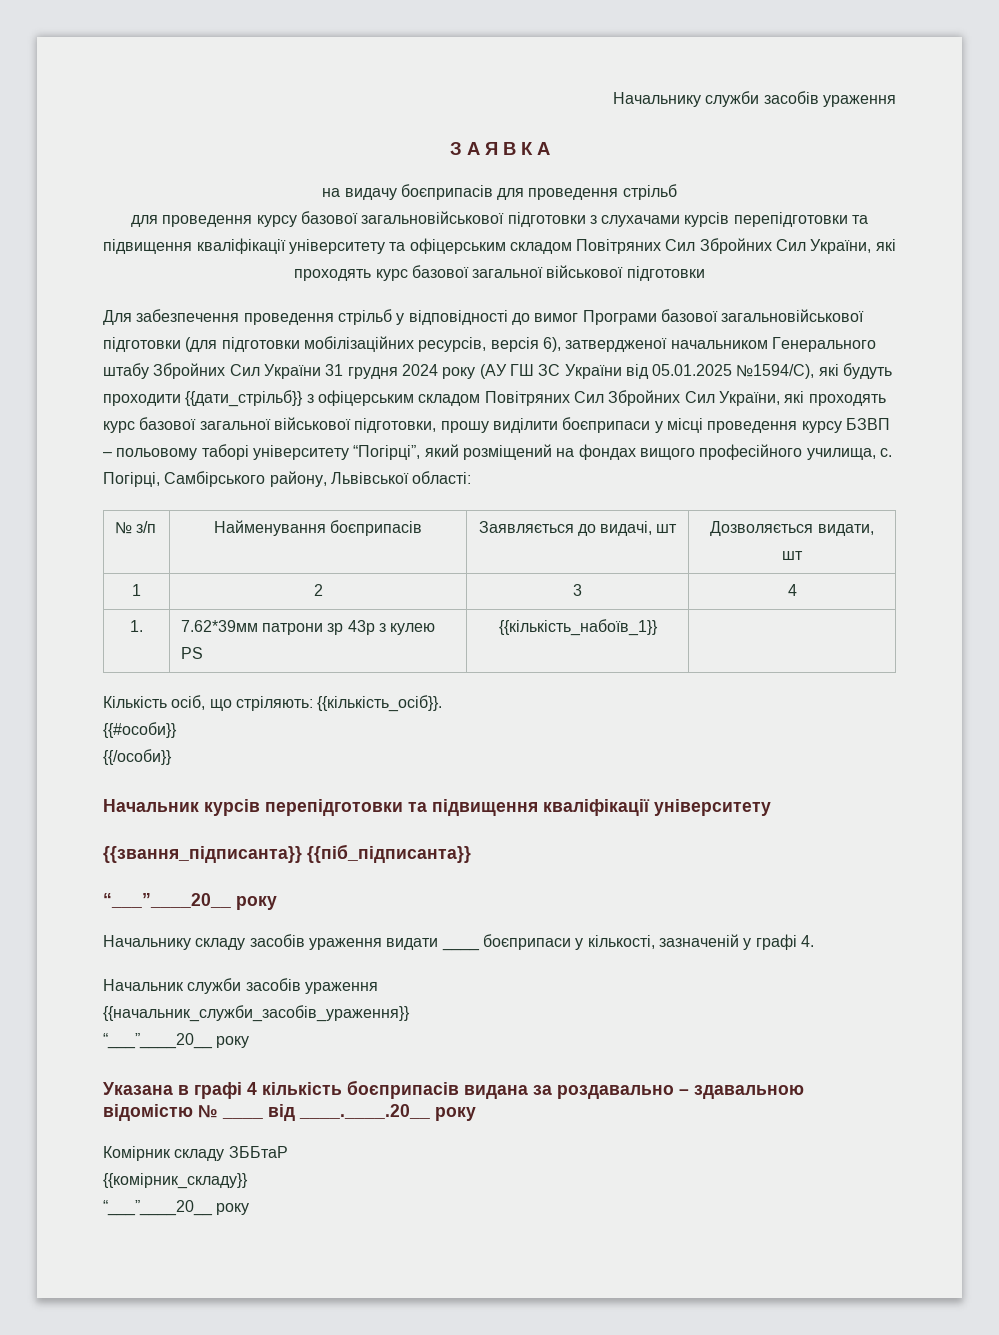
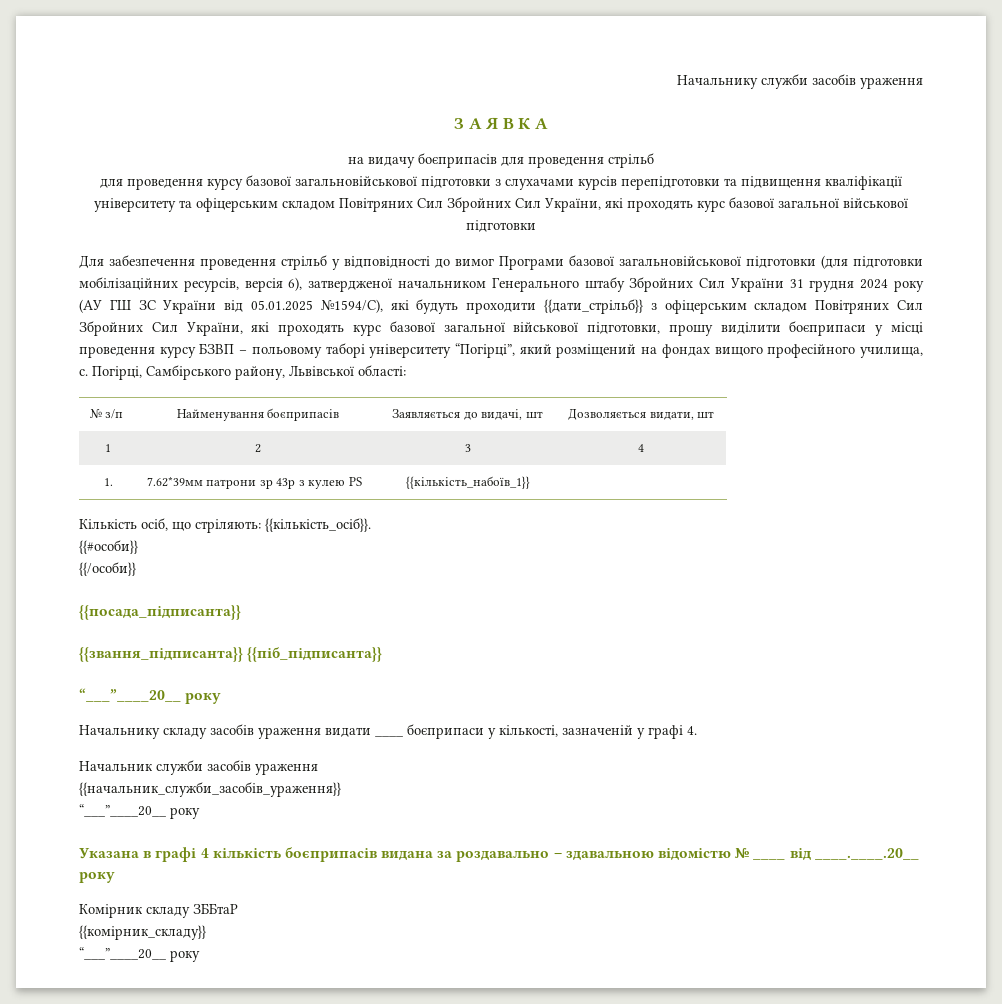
- Начальник курсів перепідготовки та підвищення кваліфікації університету
+ {{посада_підписанта}}

